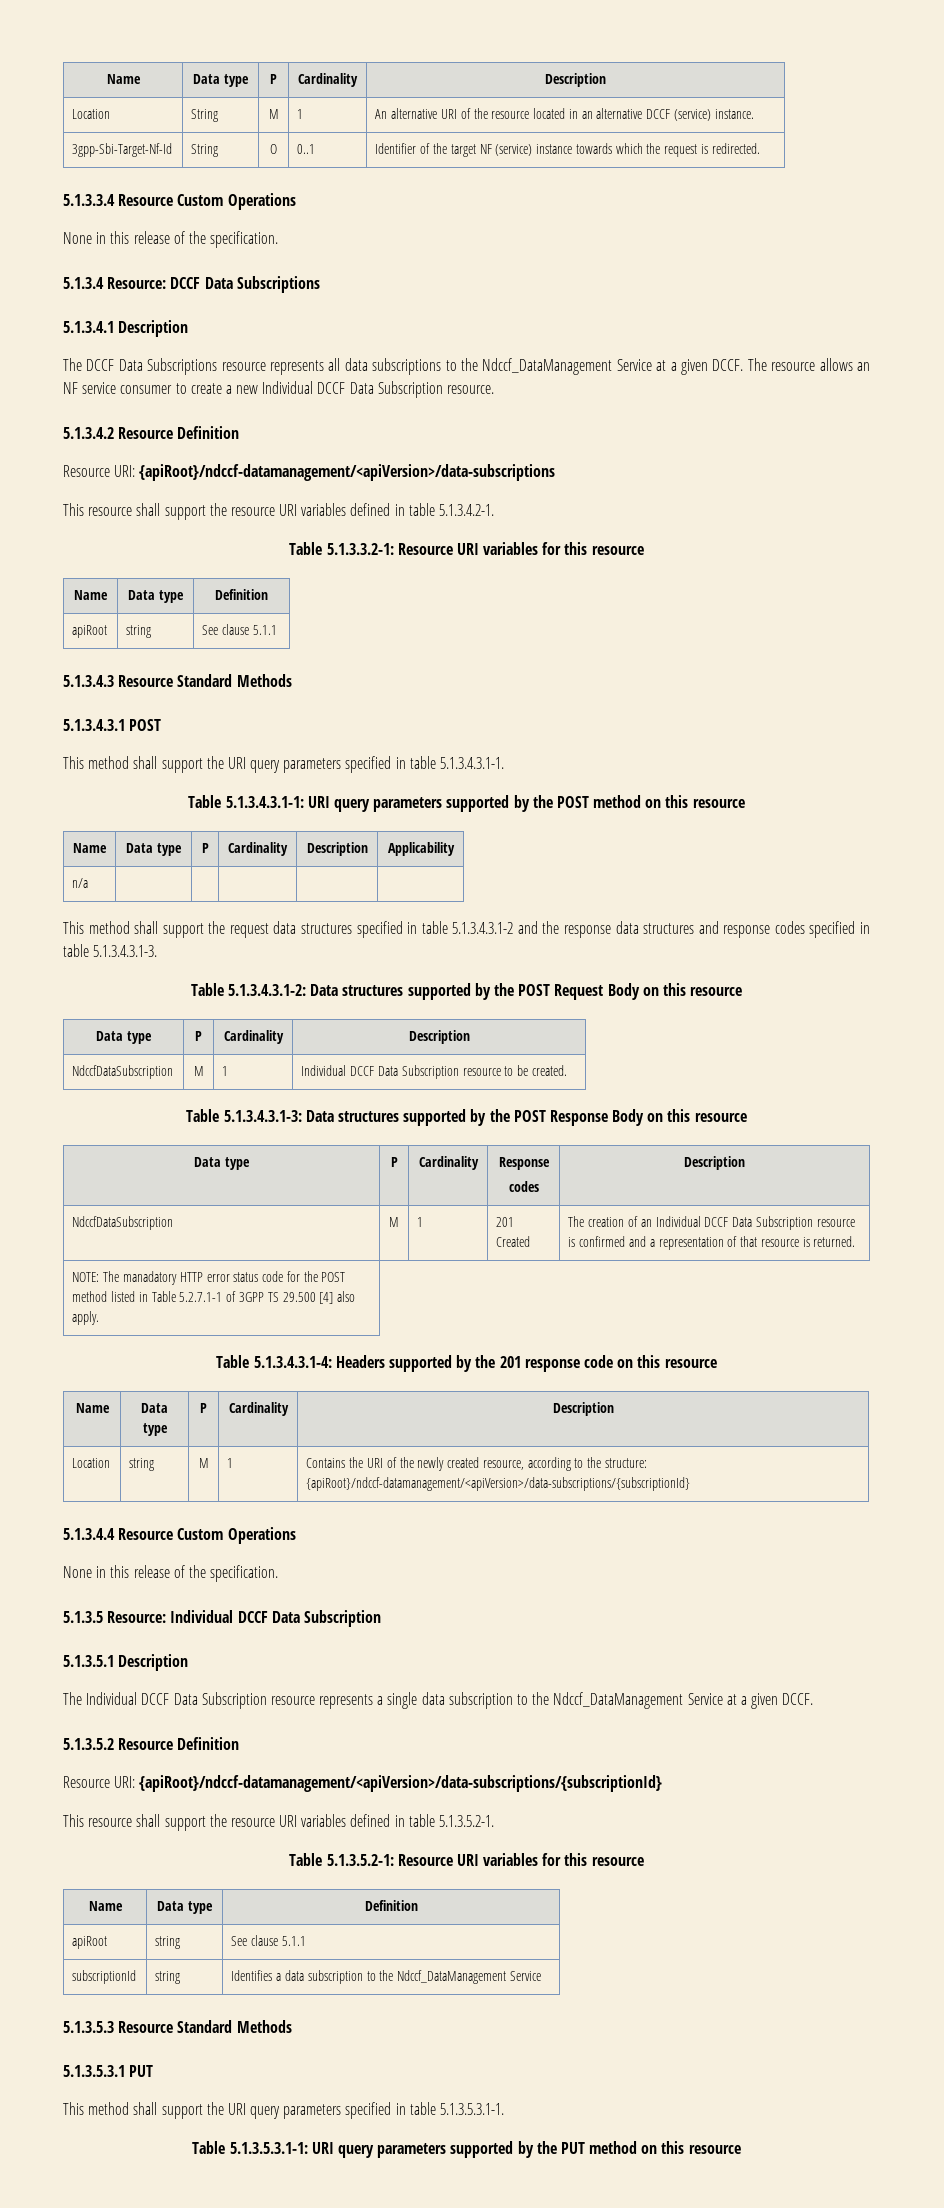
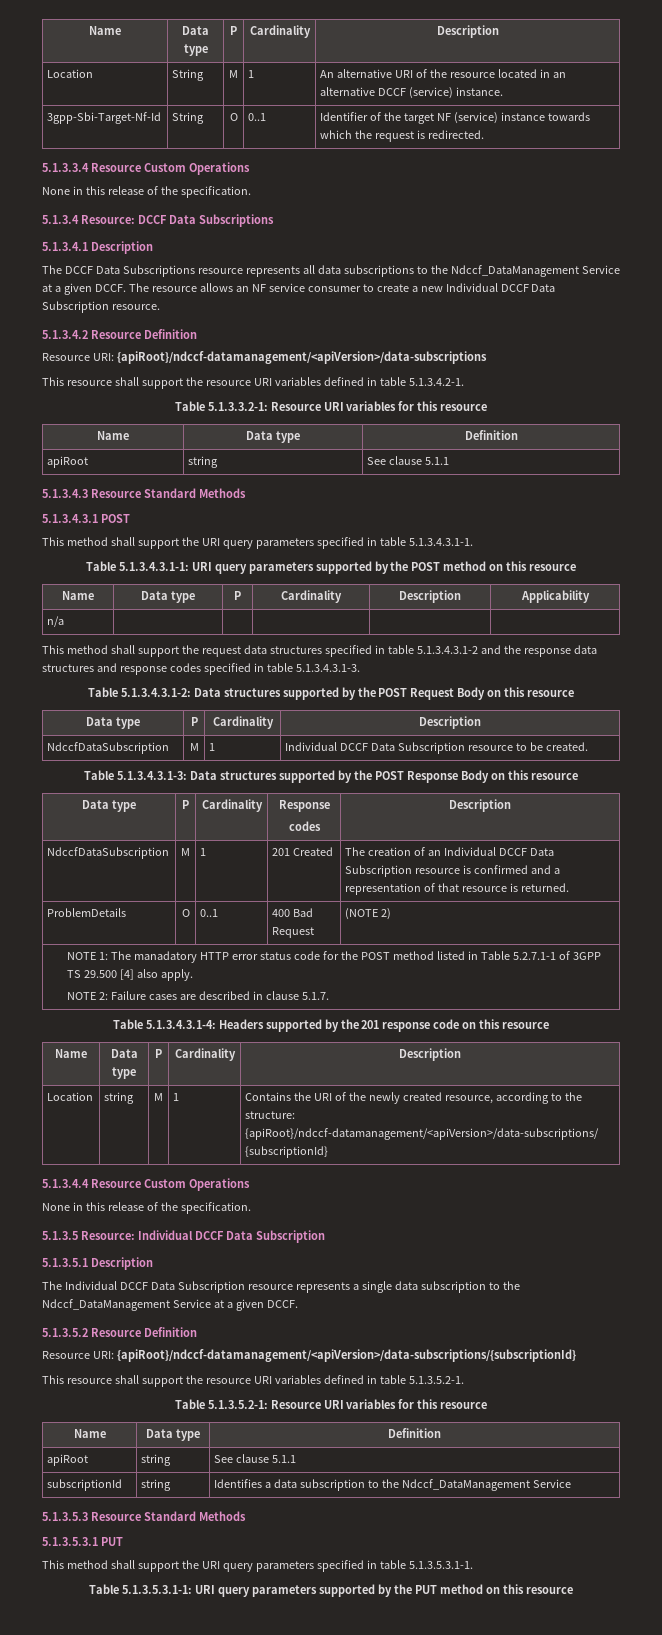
- NOTE: The manadatory HTTP error status code for the POST method listed in Table 5.2.7.1-1 of 3GPP TS 29.500 [4] also apply.
+ ProblemDetails | O | 0..1 | 400 Bad Request | (NOTE 2)
+ NOTE 1: The manadatory HTTP error status code for the POST method listed in Table 5.2.7.1-1 of 3GPP TS 29.500 [4] also apply.
+ NOTE 2: Failure cases are described in clause 5.1.7.

